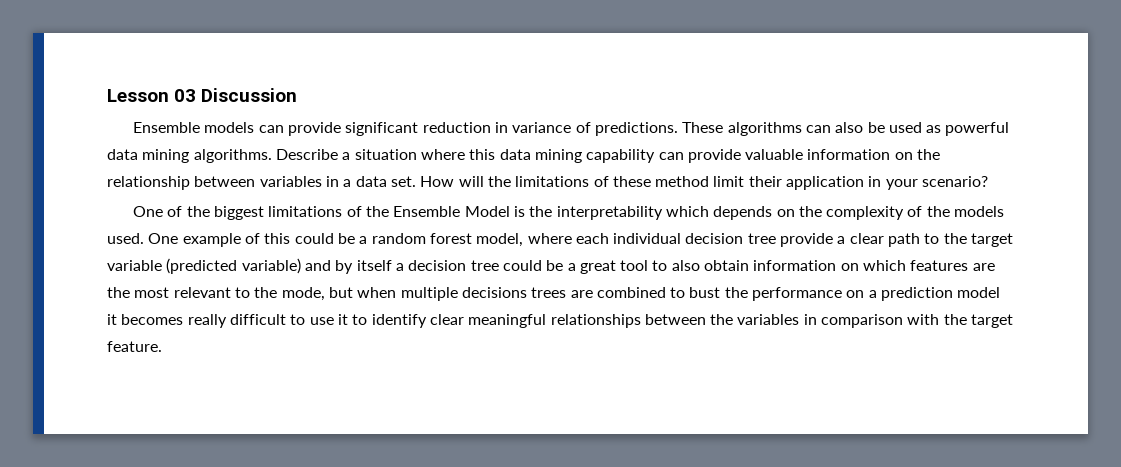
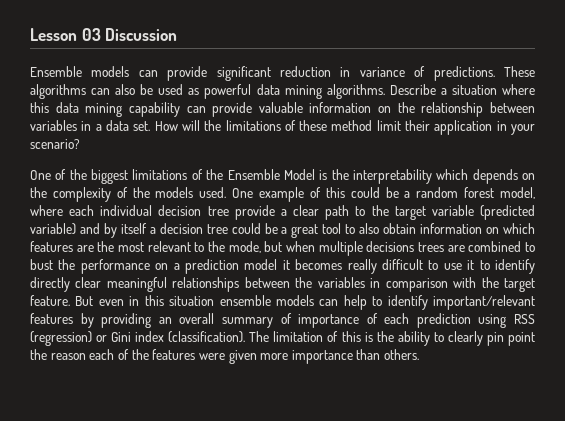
- One example of this could be a random forest model, where each individual decision tree provide a clear path to the target variable (predicted variable) and by itself a decision tree could be a great tool to also obtain information on which features are the most relevant to the mode, but when multiple decisions trees are combined to bust the performance on a prediction model it becomes really difficult to use it to identify clear meaningful relationships between the variables in comparison with the target feature.
+ One example of this could be a random forest model, where each individual decision tree provide a clear path to the target variable (predicted variable) and by itself a decision tree could be a great tool to also obtain information on which features are the most relevant to the mode, but when multiple decisions trees are combined to bust the performance on a prediction model it becomes really difficult to use it to identify directly clear meaningful relationships between the variables in comparison with the target feature.
+ But even in this situation ensemble models can help to identify important/relevant features by providing an overall summary of importance of each prediction using RSS (regression) or Gini index (classification). The limitation of this is the ability to clearly pin point the reason each of the features were given more importance than others.

